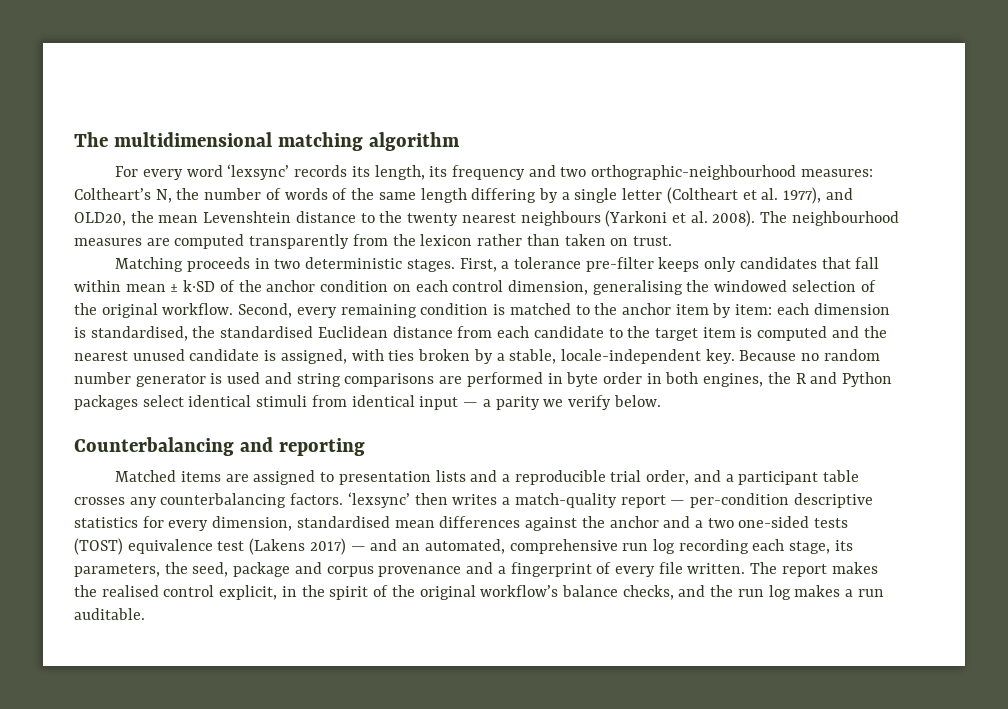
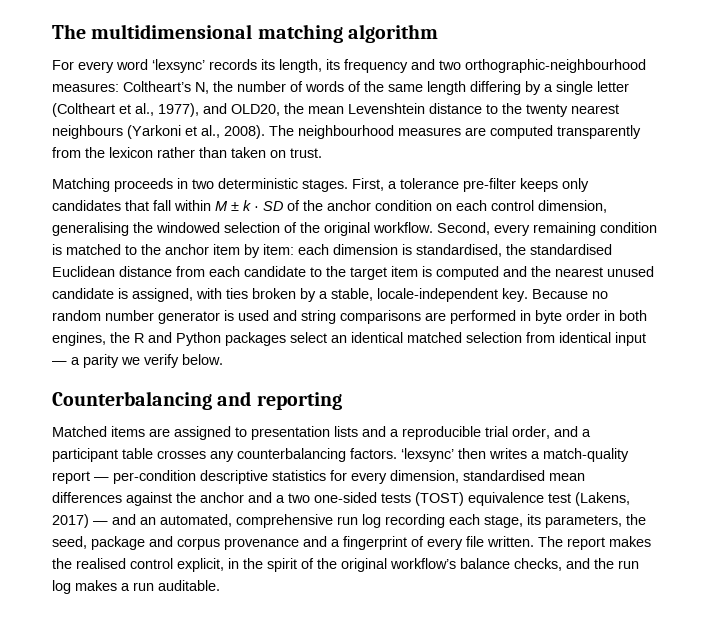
- For every word ‘lexsync’ records its length, its frequency and two orthographic-neighbourhood measures: Coltheart’s N, the number of words of the same length differing by a single letter (Coltheart et al. 1977), and OLD20, the mean Levenshtein distance to the twenty nearest neighbours (Yarkoni et al. 2008).
+ For every word ‘lexsync’ records its length, its frequency and two orthographic-neighbourhood measures: Coltheart’s N, the number of words of the same length differing by a single letter (Coltheart et al., 1977), and OLD20, the mean Levenshtein distance to the twenty nearest neighbours (Yarkoni et al., 2008).
- First, a tolerance pre-filter keeps only candidates that fall within mean ± k·SD of the anchor condition on each control dimension, generalising the windowed selection of the original workflow.
+ First, a tolerance pre-filter keeps only candidates that fall within M ± k · SD of the anchor condition on each control dimension, generalising the windowed selection of the original workflow.
- Because no random number generator is used and string comparisons are performed in byte order in both engines, the R and Python packages select identical stimuli from identical input — a parity we verify below.
+ Because no random number generator is used and string comparisons are performed in byte order in both engines, the R and Python packages select an identical matched selection from identical input — a parity we verify below.
- ‘lexsync’ then writes a match-quality report — per-condition descriptive statistics for every dimension, standardised mean differences against the anchor and a two one-sided tests (TOST) equivalence test (Lakens 2017) — and an automated, comprehensive run log recording each stage, its parameters, the seed, package and corpus provenance and a fingerprint of every file written.
+ ‘lexsync’ then writes a match-quality report — per-condition descriptive statistics for every dimension, standardised mean differences against the anchor and a two one-sided tests (TOST) equivalence test (Lakens, 2017) — and an automated, comprehensive run log recording each stage, its parameters, the seed, package and corpus provenance and a fingerprint of every file written.

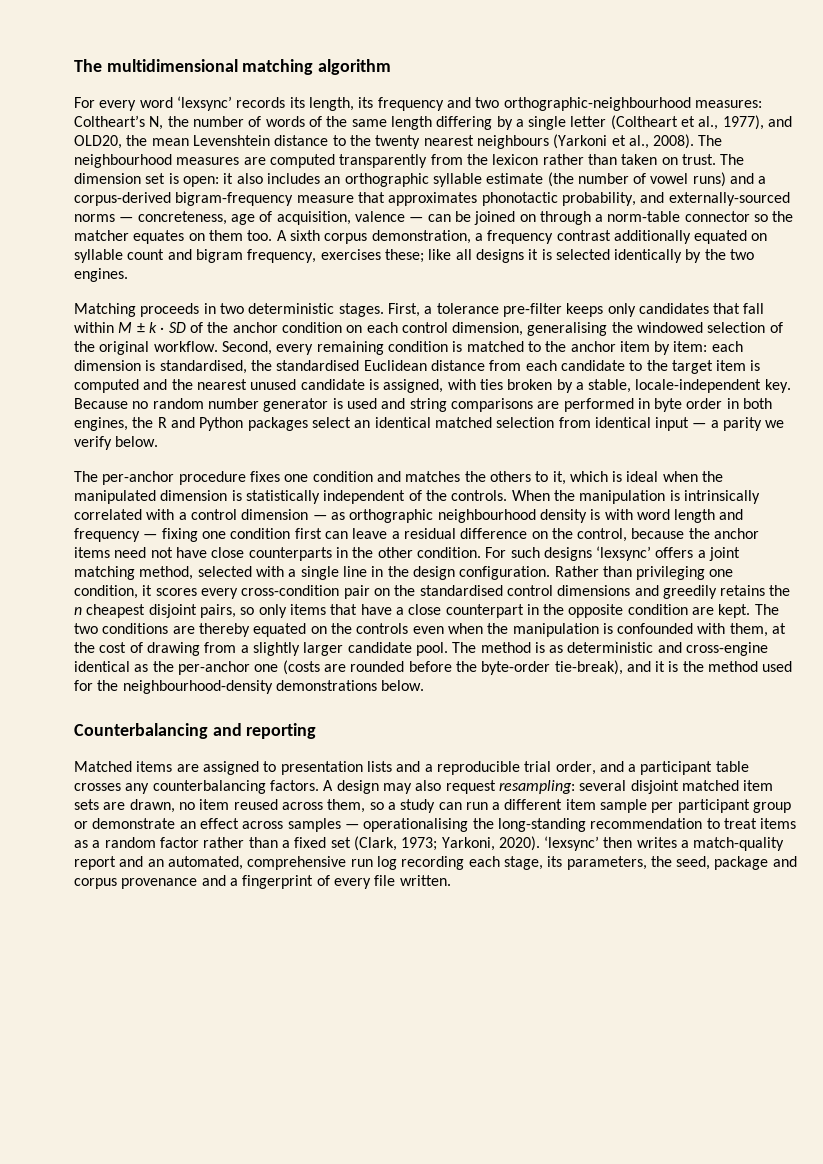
+ The dimension set is open: it also includes an orthographic syllable estimate (the number of vowel runs) and a corpus-derived bigram-frequency measure that approximates phonotactic probability, and externally-sourced norms — concreteness, age of acquisition, valence — can be joined on through a norm-table connector so the matcher equates on them too. A sixth corpus demonstration, a frequency contrast additionally equated on syllable count and bigram frequency, exercises these; like all designs it is selected identically by the two engines.
+ The per-anchor procedure fixes one condition and matches the others to it, which is ideal when the manipulated dimension is statistically independent of the controls. When the manipulation is intrinsically correlated with a control dimension — as orthographic neighbourhood density is with word length and frequency — fixing one condition first can leave a residual difference on the control, because the anchor items need not have close counterparts in the other condition. For such designs ‘lexsync’ offers a joint matching method, selected with a single line in the design configuration. Rather than privileging one condition, it scores every cross-condition pair on the standardised control dimensions and greedily retains the n cheapest disjoint pairs, so only items that have a close counterpart in the opposite condition are kept. The two conditions are thereby equated on the controls even when the manipulation is confounded with them, at the cost of drawing from a slightly larger candidate pool. The method is as deterministic and cross-engine identical as the per-anchor one (costs are rounded before the byte-order tie-break), and it is the method used for the neighbourhood-density demonstrations below.
+ A design may also request resampling: several disjoint matched item sets are drawn, no item reused across them, so a study can run a different item sample per participant group or demonstrate an effect across samples — operationalising the long-standing recommendation to treat items as a random factor rather than a fixed set (Clark, 1973; Yarkoni, 2020).
- ‘lexsync’ then writes a match-quality report — per-condition descriptive statistics for every dimension, standardised mean differences against the anchor and a two one-sided tests (TOST) equivalence test (Lakens, 2017) — and an automated, comprehensive run log recording each stage, its parameters, the seed, package and corpus provenance and a fingerprint of every file written. The report makes the realised control explicit, in the spirit of the original workflow’s balance checks, and the run log makes a run auditable.
+ ‘lexsync’ then writes a match-quality report and an automated, comprehensive run log recording each stage, its parameters, the seed, package and corpus provenance and a fingerprint of every file written.

